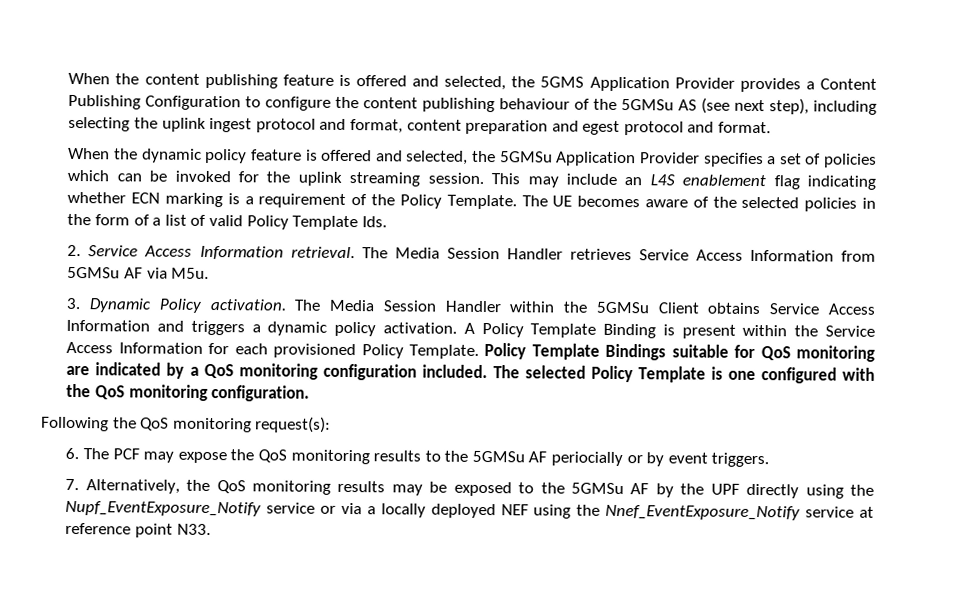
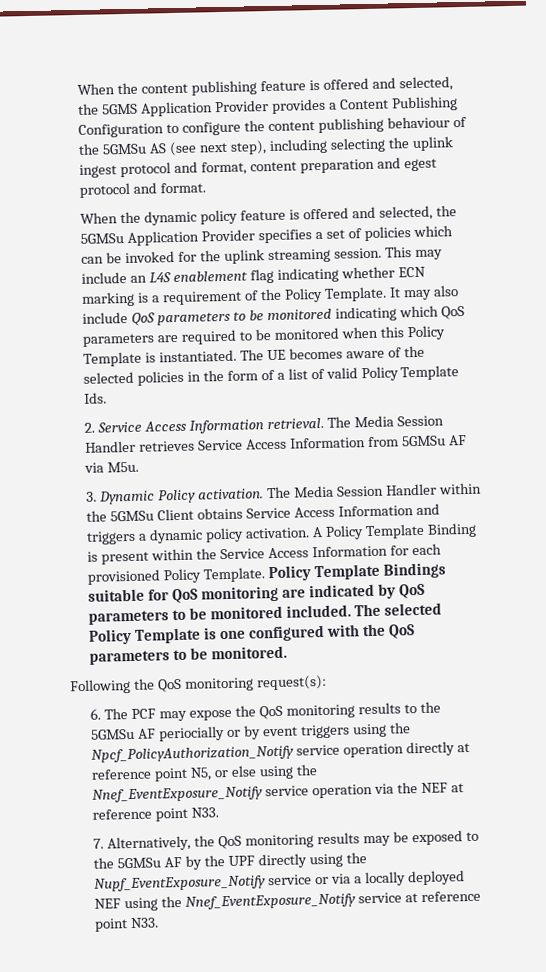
+ It may also include QoS parameters to be monitored indicating which QoS parameters are required to be monitored when this Policy Template is instantiated.
- Policy Template Bindings suitable for QoS monitoring are indicated by a QoS monitoring configuration included.
+ Policy Template Bindings suitable for QoS monitoring are indicated by QoS parameters to be monitored included.
- The selected Policy Template is one configured with the QoS monitoring configuration.
+ The selected Policy Template is one configured with the QoS parameters to be monitored.
- 6. The PCF may expose the QoS monitoring results to the 5GMSu AF periocially or by event triggers.
+ 6. The PCF may expose the QoS monitoring results to the 5GMSu AF periocially or by event triggers using the Npcf_PolicyAuthorization_Notify service operation directly at reference point N5, or else using the Nnef_EventExposure_Notify service operation via the NEF at reference point N33.

